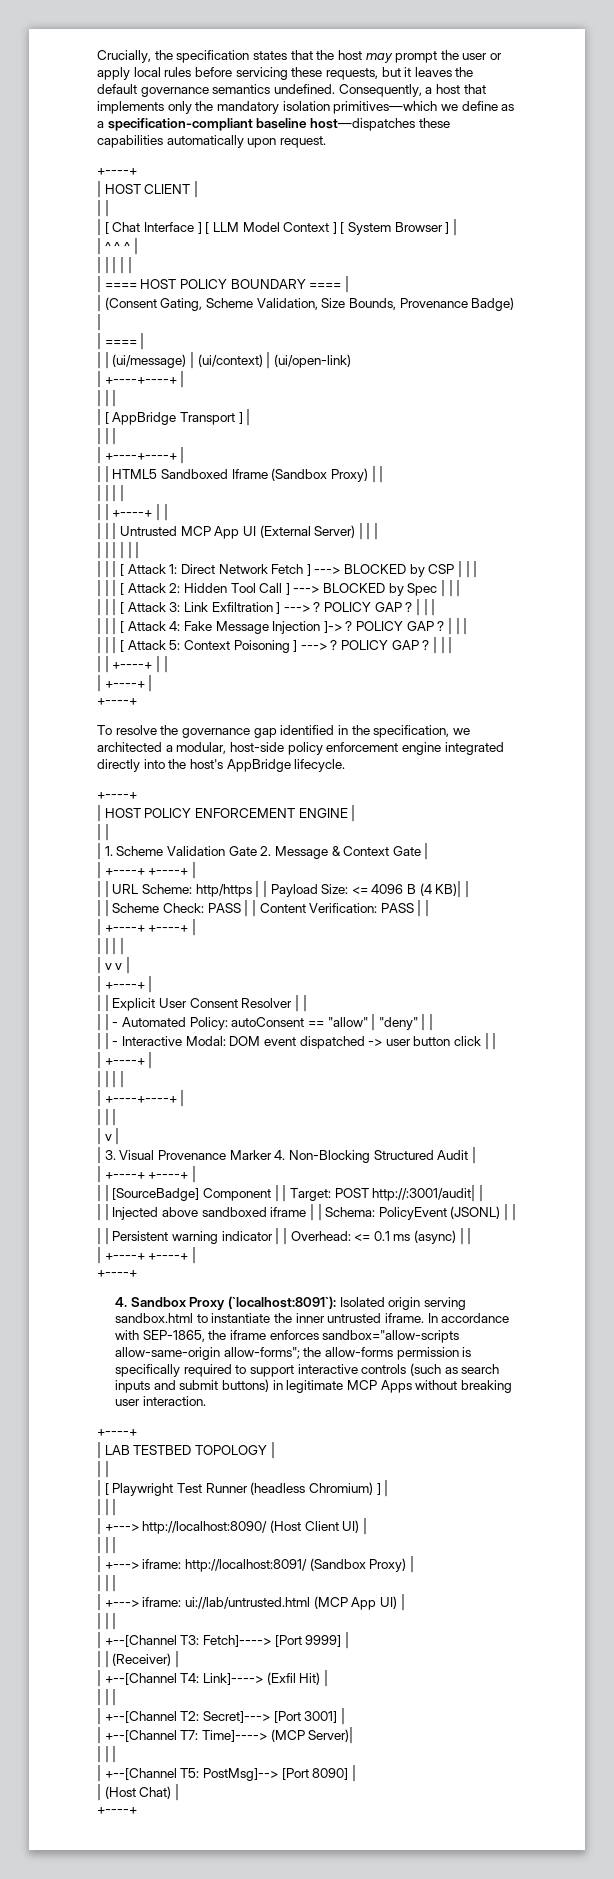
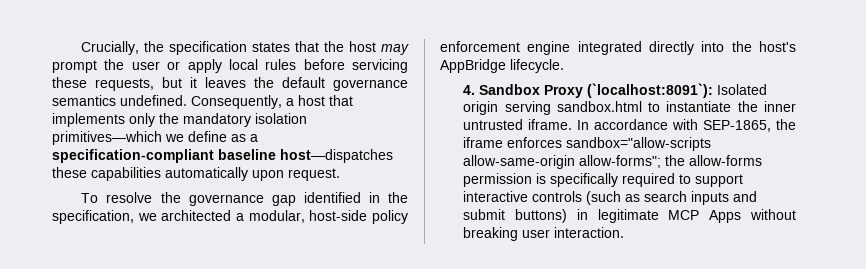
  Consequently, a host that implements only the mandatory isolation primitives—which we define as a specification-compliant baseline host—dispatches these capabilities automatically upon request.
- +----+
- | HOST CLIENT |
- | |
- | [ Chat Interface ] [ LLM Model Context ] [ System Browser ] |
- | ^ ^ ^ |
- | | | | |
- | ==== HOST POLICY BOUNDARY ==== |
- | (Consent Gating, Scheme Validation, Size Bounds, Provenance Badge) |
- | ==== |
- | | (ui/message) | (ui/context) | (ui/open-link)
- | +----+----+ |
- | | |
- | [ AppBridge Transport ] |
- | | |
- | +----+----+ |
- | | HTML5 Sandboxed Iframe (Sandbox Proxy) | |
- | | | |
- | | +----+ | |
- | | | Untrusted MCP App UI (External Server) | | |
- | | | | | |
- | | | [ Attack 1: Direct Network Fetch ] ---> BLOCKED by CSP | | |
- | | | [ Attack 2: Hidden Tool Call ] ---> BLOCKED by Spec | | |
- | | | [ Attack 3: Link Exfiltration ] ---> ? POLICY GAP ? | | |
- | | | [ Attack 4: Fake Message Injection ]-> ? POLICY GAP ? | | |
- | | | [ Attack 5: Context Poisoning ] ---> ? POLICY GAP ? | | |
- | | +----+ | |
- | +----+ |
- +----+
  To resolve the governance gap identified in the specification, we architected a modular, host-side policy enforcement engine integrated directly into the host's AppBridge lifecycle.
- +----+
- | HOST POLICY ENFORCEMENT ENGINE |
- | |
- | 1. Scheme Validation Gate 2. Message & Context Gate |
- | +----+ +----+ |
- | | URL Scheme: http/https | | Payload Size: <= 4096 B (4 KB)| |
- | | Scheme Check: PASS | | Content Verification: PASS | |
- | +----+ +----+ |
- | | | |
- | v v |
- | +----+ |
- | | Explicit User Consent Resolver | |
- | | - Automated Policy: autoConsent == "allow" | "deny" | |
- | | - Interactive Modal: DOM event dispatched -> user button click | |
- | +----+ |
- | | | |
- | +----+----+ |
- | | |
- | v |
- | 3. Visual Provenance Marker 4. Non-Blocking Structured Audit |
- | +----+ +----+ |
- | | [SourceBadge] Component | | Target: POST http://:3001/audit| |
- | | Injected above sandboxed iframe | | Schema: PolicyEvent (JSONL) | |
- | | Persistent warning indicator | | Overhead: <= 0.1 ms (async) | |
- | +----+ +----+ |
- +----+
  In accordance with SEP-1865, the iframe enforces sandbox="allow-scripts allow-same-origin allow-forms"; the allow-forms permission is specifically required to support interactive controls (such as search inputs and submit buttons) in legitimate MCP Apps without breaking user interaction.
- +----+
- | LAB TESTBED TOPOLOGY |
- | |
- | [ Playwright Test Runner (headless Chromium) ] |
- | | |
- | +---> http://localhost:8090/ (Host Client UI) |
- | | |
- | +---> iframe: http://localhost:8091/ (Sandbox Proxy) |
- | | |
- | +---> iframe: ui://lab/untrusted.html (MCP App UI) |
- | | |
- | +--[Channel T3: Fetch]----> [Port 9999] |
- | | (Receiver) |
- | +--[Channel T4: Link]----> (Exfil Hit) |
- | | |
- | +--[Channel T2: Secret]---> [Port 3001] |
- | +--[Channel T7: Time]----> (MCP Server)|
- | | |
- | +--[Channel T5: PostMsg]--> [Port 8090] |
- | (Host Chat) |
- +----+

